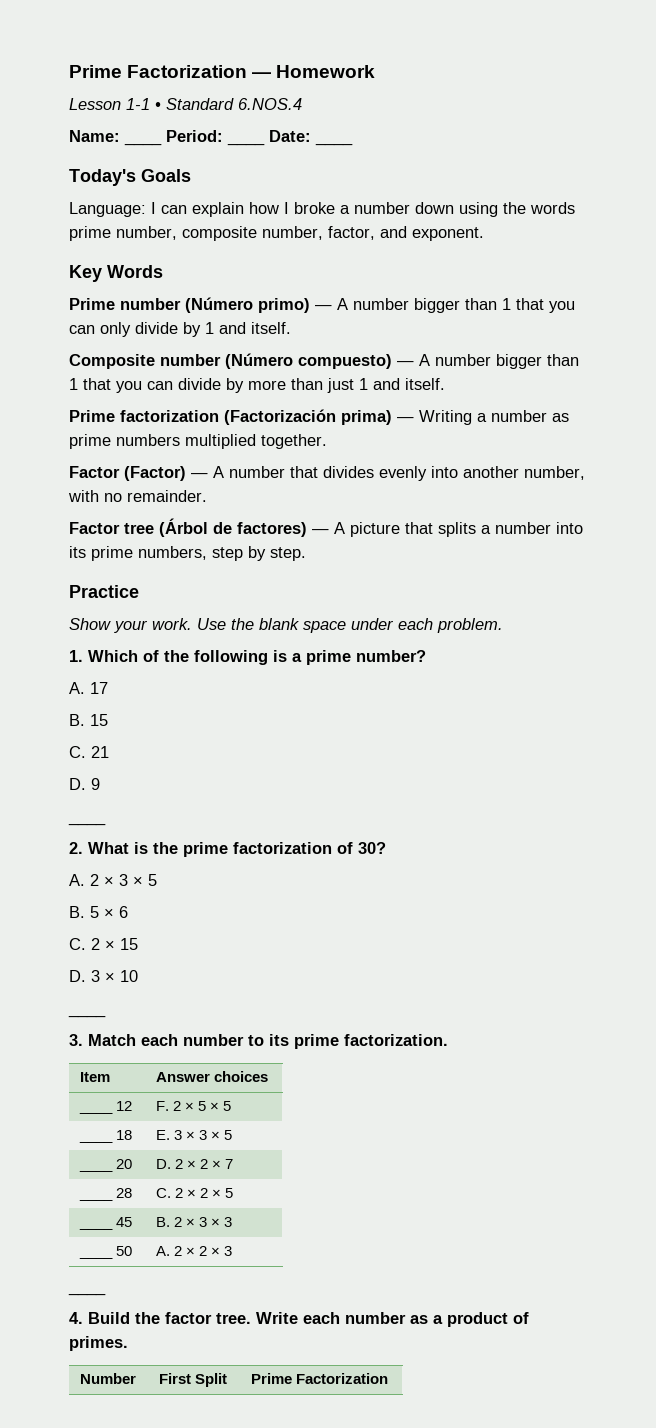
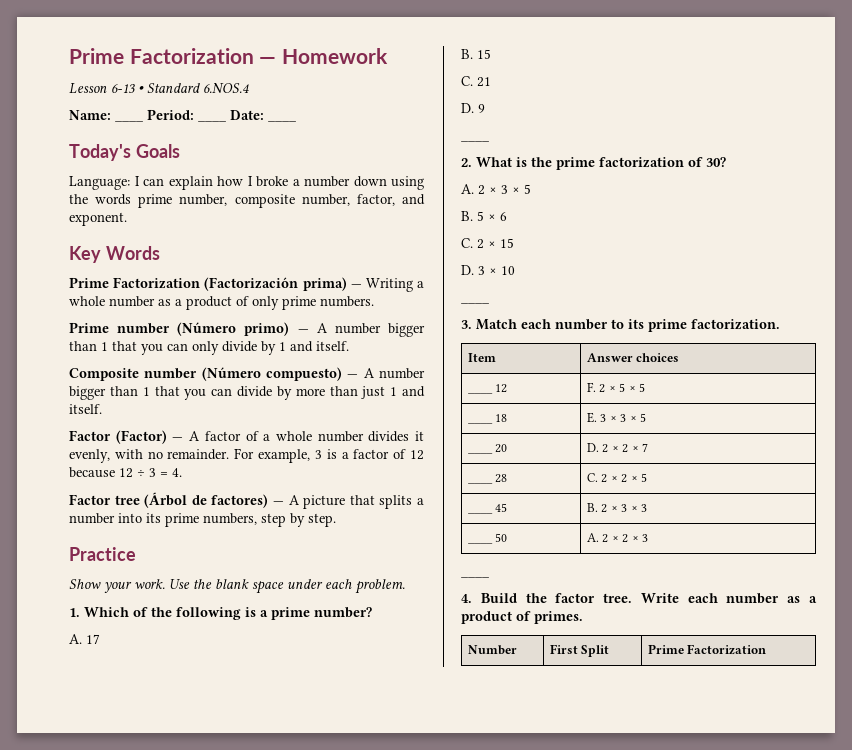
- Lesson 1-1 • Standard 6.NOS.4
+ Lesson 6-13 • Standard 6.NOS.4
+ Prime Factorization (Factorización prima) — Writing a whole number as a product of only prime numbers.
- Prime factorization (Factorización prima) — Writing a number as prime numbers multiplied together.
- Factor (Factor) — A number that divides evenly into another number, with no remainder.
+ Factor (Factor) — A factor of a whole number divides it evenly, with no remainder. For example, 3 is a factor of 12 because 12 ÷ 3 = 4.

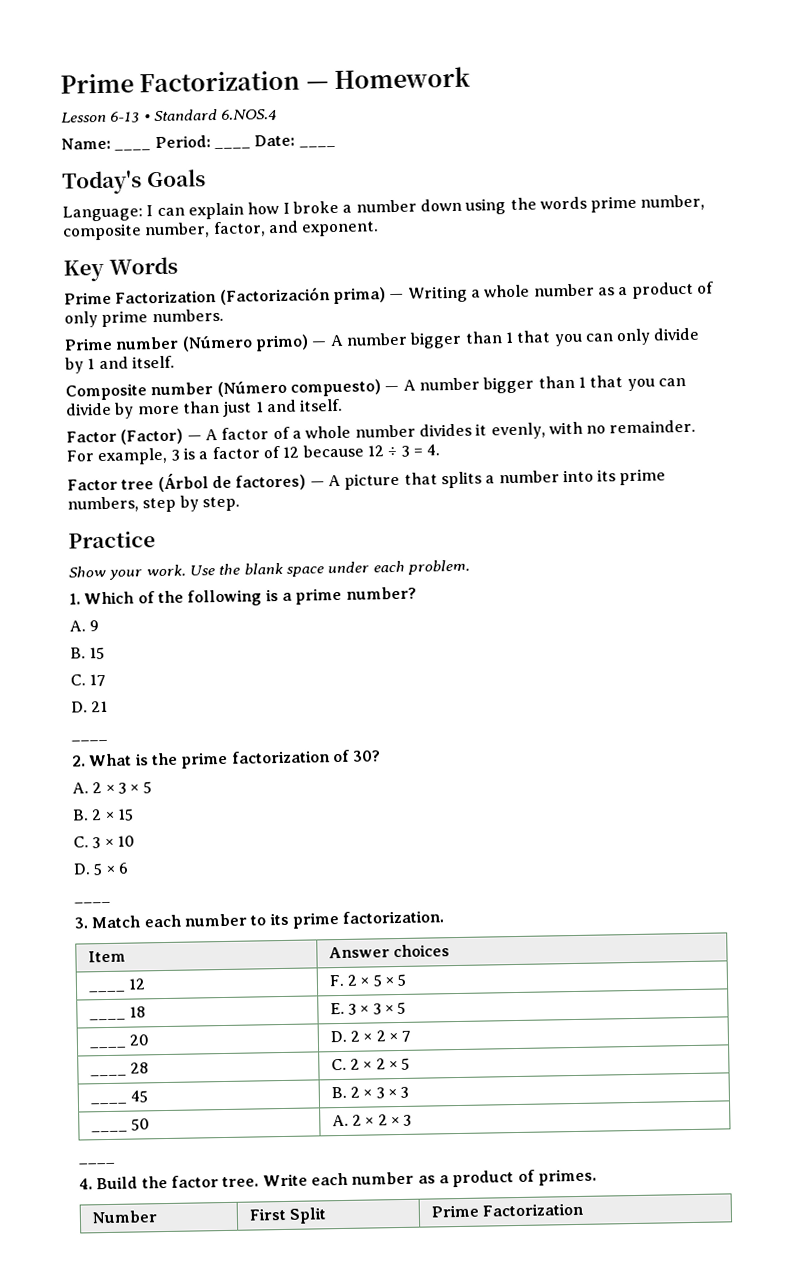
- A. 17
+ A. 9
- C. 21
- D. 9
+ C. 17
+ D. 21
- B. 5 × 6
- C. 2 × 15
+ B. 2 × 15
- D. 3 × 10
+ C. 3 × 10
+ D. 5 × 6

